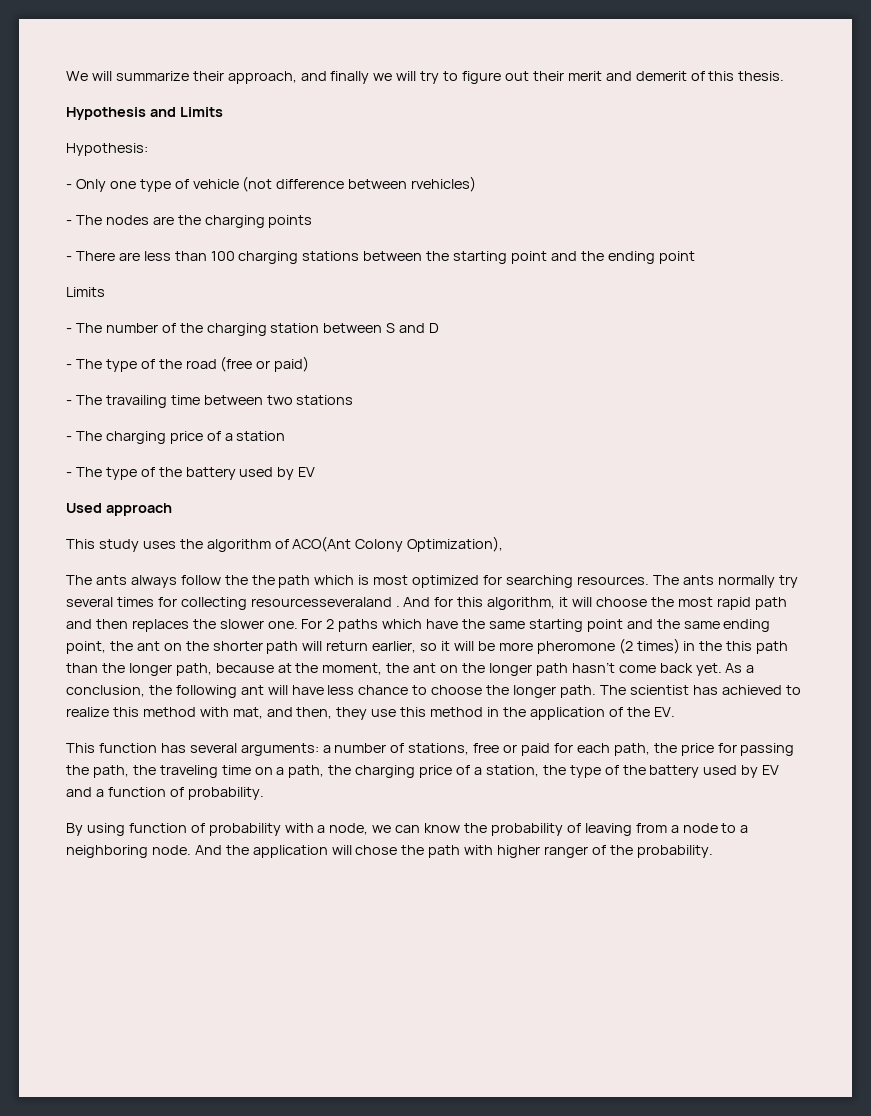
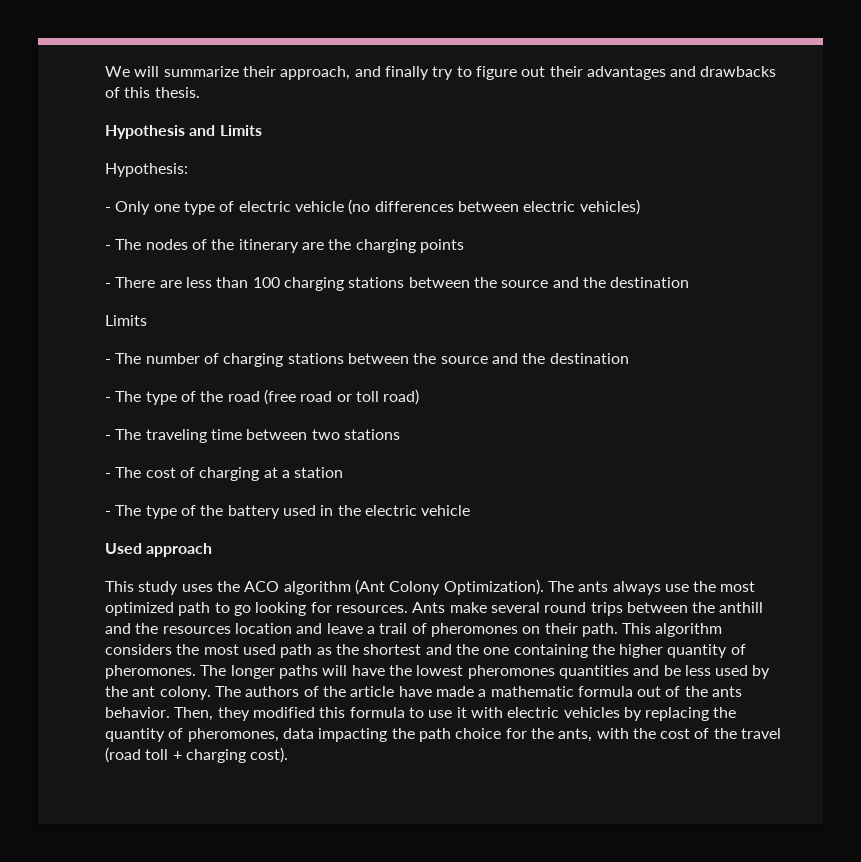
- We will summarize their approach, and finally we will try to figure out their merit and demerit of this thesis.
+ We will summarize their approach, and finally try to figure out their advantages and drawbacks of this thesis.
- - Only one type of vehicle (not difference between rvehicles)
+ - Only one type of electric vehicle (no differences between electric vehicles)
- - The nodes are the charging points
+ - The nodes of the itinerary are the charging points
- - There are less than 100 charging stations between the starting point and the ending point
+ - There are less than 100 charging stations between the source and the destination
- - The number of the charging station between S and D
+ - The number of charging stations between the source and the destination
- - The type of the road (free or paid)
- - The travailing time between two stations
+ - The type of the road (free road or toll road)
+ - The traveling time between two stations
- - The charging price of a station
+ - The cost of charging at a station
- - The type of the battery used by EV
+ - The type of the battery used in the electric vehicle
- This study uses the algorithm of ACO(Ant Colony Optimization),
- The ants always follow the the path which is most optimized for searching resources. The ants normally try several times for collecting resourcesseveraland . And for this algorithm, it will choose the most rapid path and then replaces the slower one. For 2 paths which have the same starting point and the same ending point, the ant on the shorter path will return earlier, so it will be more pheromone (2 times) in the this path than the longer path, because at the moment, the ant on the longer path hasn’t come back yet. As a conclusion, the following ant will have less chance to choose the longer path. The scientist has achieved to realize this method with mat, and then, they use this method in the application of the EV.
- This function has several arguments: a number of stations, free or paid for each path, the price for passing the path, the traveling time on a path, the charging price of a station, the type of the battery used by EV and a function of probability.
- By using function of probability with a node, we can know the probability of leaving from a node to a neighboring node. And the application will chose the path with higher ranger of the probability.
+ This study uses the ACO algorithm (Ant Colony Optimization). The ants always use the most optimized path to go looking for resources. Ants make several round trips between the anthill and the resources location and leave a trail of pheromones on their path. This algorithm considers the most used path as the shortest and the one containing the higher quantity of pheromones. The longer paths will have the lowest pheromones quantities and be less used by the ant colony. The authors of the article have made a mathematic formula out of the ants behavior. Then, they modified this formula to use it with electric vehicles by replacing the quantity of pheromones, data impacting the path choice for the ants, with the cost of the travel (road toll + charging cost).

